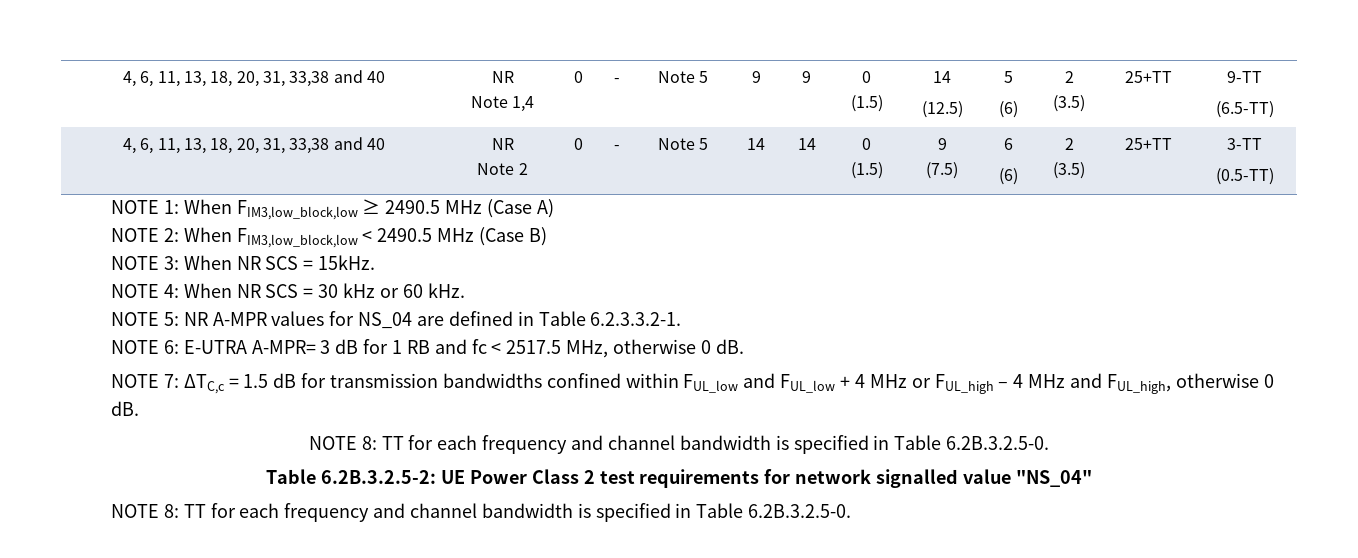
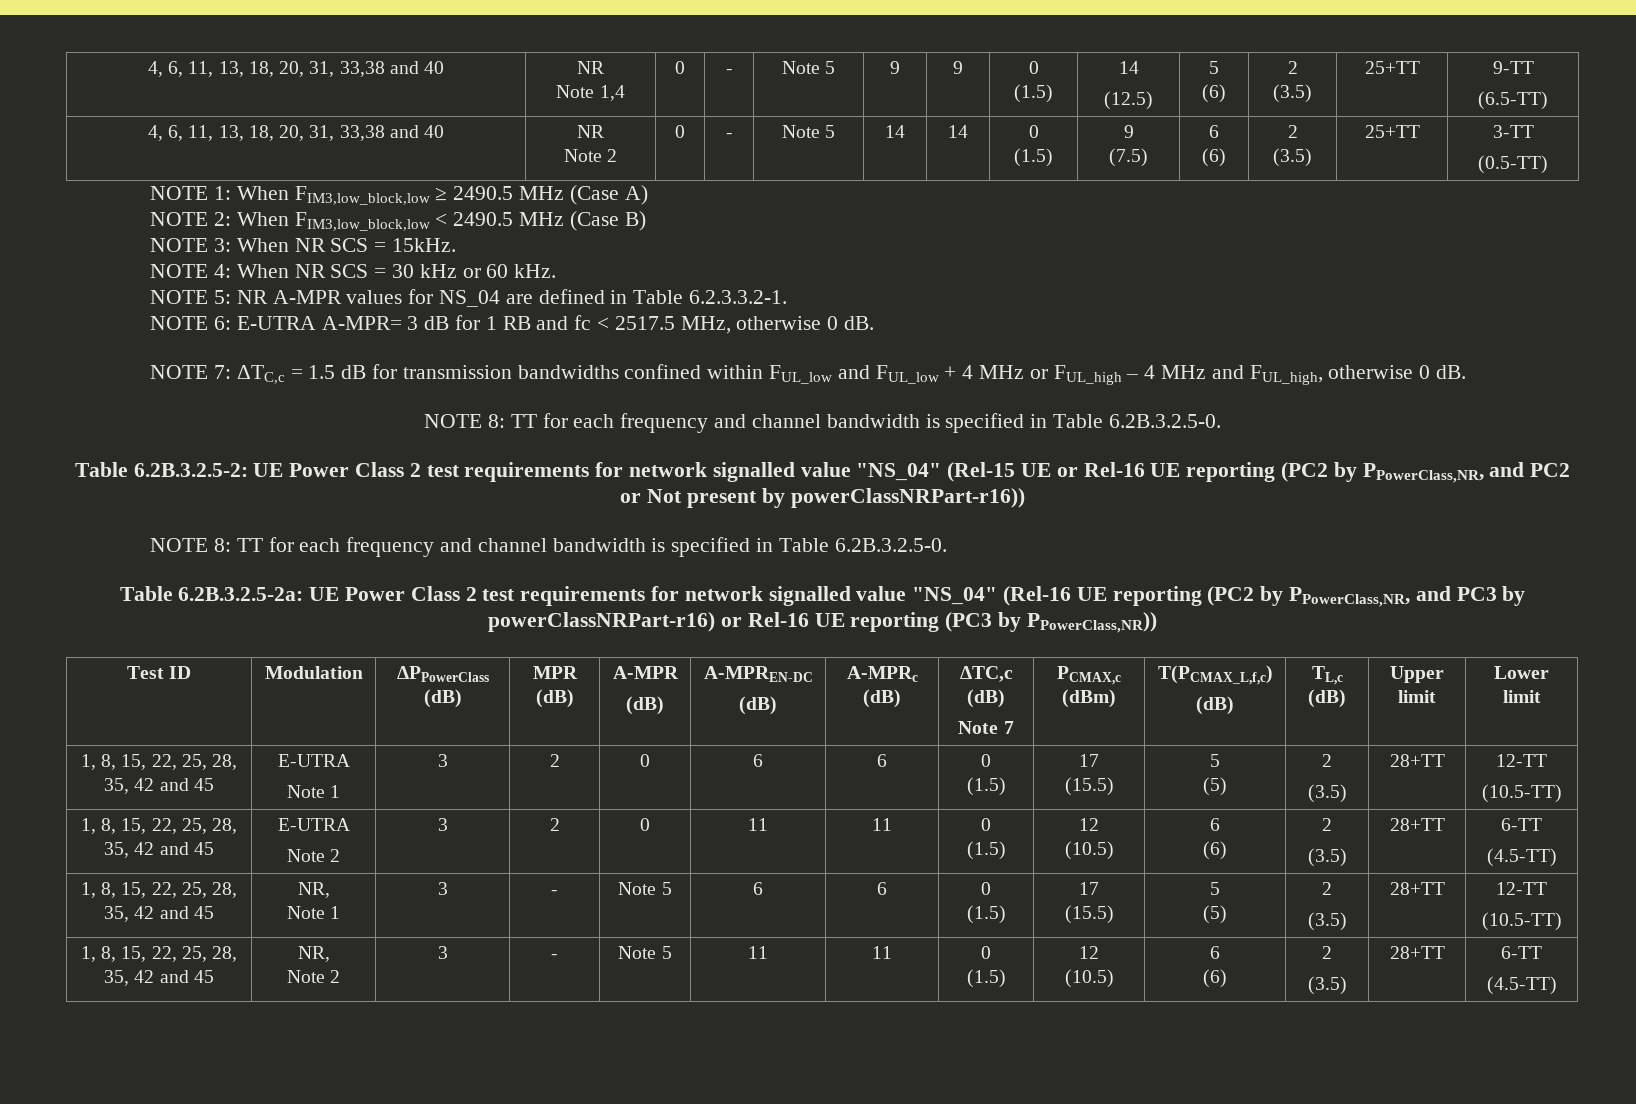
- Table 6.2B.3.2.5-2: UE Power Class 2 test requirements for network signalled value "NS_04"
+ Table 6.2B.3.2.5-2: UE Power Class 2 test requirements for network signalled value "NS_04" (Rel-15 UE or Rel-16 UE reporting (PC2 by PPowerClass,NR, and PC2 or Not present by powerClassNRPart-r16))
+ Table 6.2B.3.2.5-2a: UE Power Class 2 test requirements for network signalled value "NS_04" (Rel-16 UE reporting (PC2 by PPowerClass,NR, and PC3 by powerClassNRPart-r16) or Rel-16 UE reporting (PC3 by PPowerClass,NR))
+ Test ID | Modulation | ΔPPowerClass (dB) | MPR (dB) | A-MPR
+ (dB) | A-MPREN-DC
+ (dB) | A-MPRc (dB) | ΔTC,c (dB)
+ Note 7 | PCMAX,c (dBm) | T(PCMAX_L,f,c)
+ (dB) | TL,c (dB) | Upper limit | Lower limit
+ 1, 8, 15, 22, 25, 28, 35, 42 and 45 | E-UTRA
+ Note 1 | 3 | 2 | 0 | 6 | 6 | 0
+ (1.5) | 17
+ (15.5) | 5
+ (5) | 2
+ (3.5) | 28+TT | 12-TT
+ (10.5-TT)
+ 1, 8, 15, 22, 25, 28, 35, 42 and 45 | E-UTRA
+ Note 2 | 3 | 2 | 0 | 11 | 11 | 0
+ (1.5) | 12
+ (10.5) | 6
+ (6) | 2
+ (3.5) | 28+TT | 6-TT
+ (4.5-TT)
+ 1, 8, 15, 22, 25, 28, 35, 42 and 45 | NR,
+ Note 1 | 3 | - | Note 5 | 6 | 6 | 0
+ (1.5) | 17
+ (15.5) | 5
+ (5) | 2
+ (3.5) | 28+TT | 12-TT
+ (10.5-TT)
+ 1, 8, 15, 22, 25, 28, 35, 42 and 45 | NR,
+ Note 2 | 3 | - | Note 5 | 11 | 11 | 0
+ (1.5) | 12
+ (10.5) | 6
+ (6) | 2
+ (3.5) | 28+TT | 6-TT
+ (4.5-TT)

